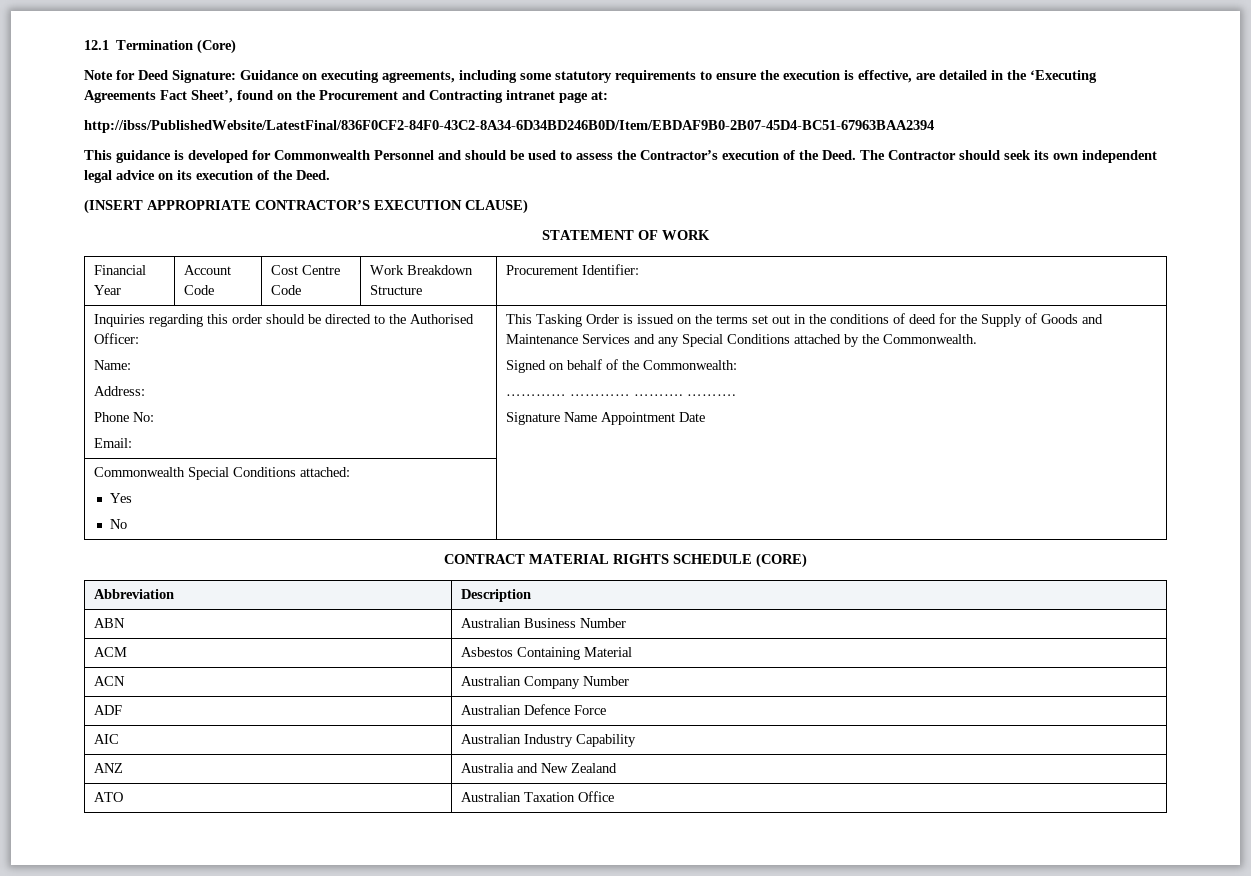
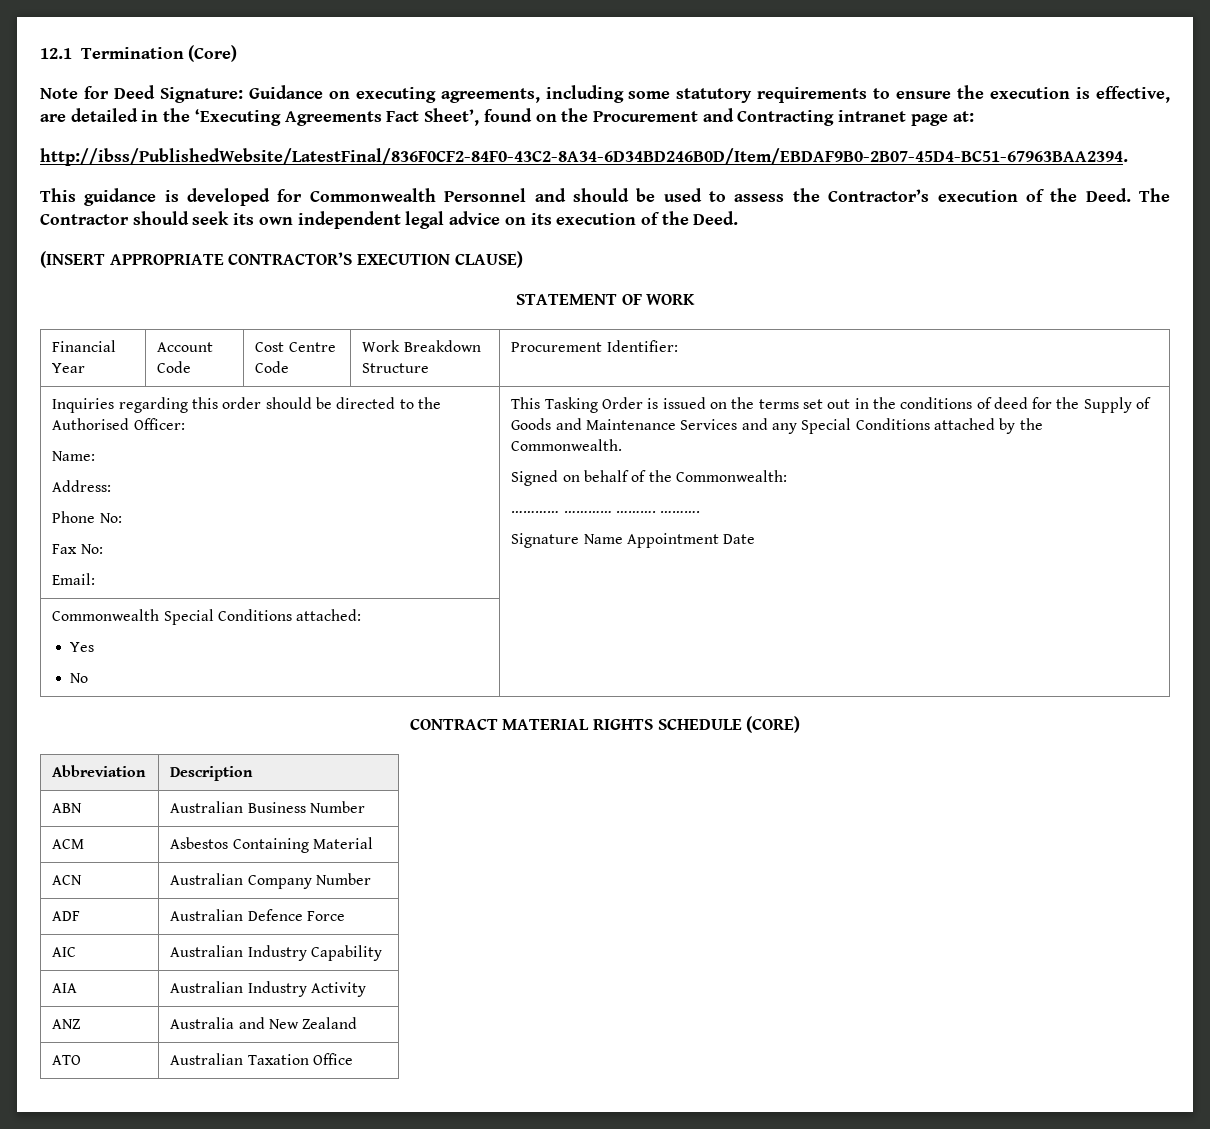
- http://ibss/PublishedWebsite/LatestFinal/836F0CF2-84F0-43C2-8A34-6D34BD246B0D/Item/EBDAF9B0-2B07-45D4-BC51-67963BAA2394
+ http://ibss/PublishedWebsite/LatestFinal/836F0CF2-84F0-43C2-8A34-6D34BD246B0D/Item/EBDAF9B0-2B07-45D4-BC51-67963BAA2394.
+ Fax No:
+ AIA | Australian Industry Activity

